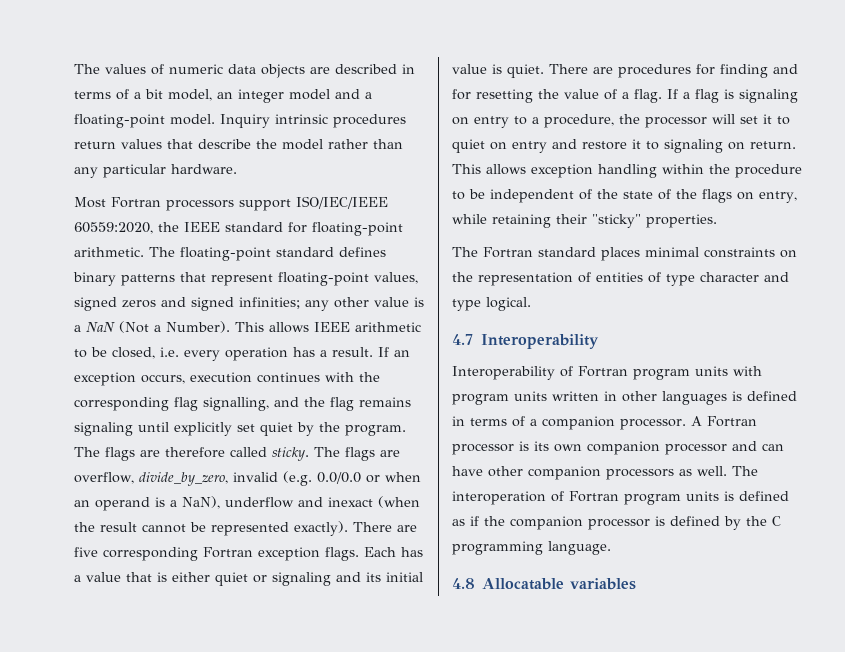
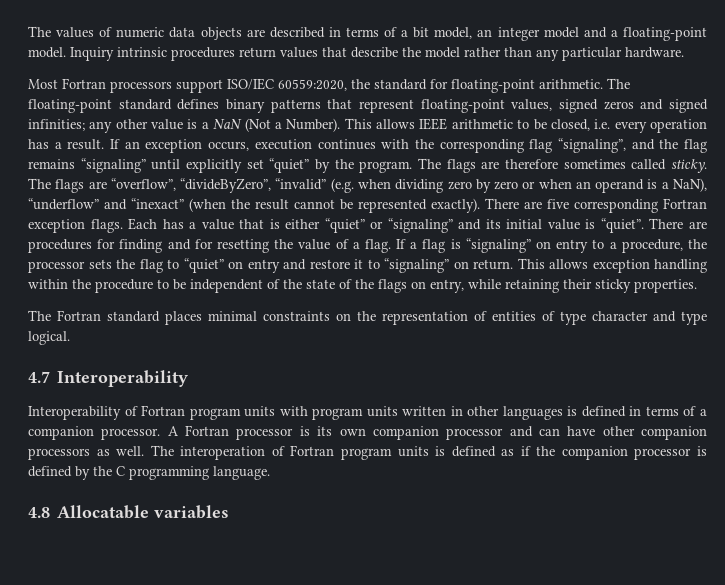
- Most Fortran processors support ISO/IEC/IEEE 60559:2020, the IEEE standard for floating-point arithmetic.
+ Most Fortran processors support ISO/IEC 60559:2020, the standard for floating-point arithmetic.
- If an exception occurs, execution continues with the corresponding flag signalling, and the flag remains signaling until explicitly set quiet by the program.
+ If an exception occurs, execution continues with the corresponding flag “signaling”, and the flag remains “signaling” until explicitly set “quiet” by the program.
- The flags are therefore called sticky.
+ The flags are therefore sometimes called sticky.
- The flags are overflow, divide_by_zero, invalid (e.g. 0.0/0.0 or when an operand is a NaN), underflow and inexact (when the result cannot be represented exactly).
+ The flags are “overflow”, “divideByZero”, “invalid” (e.g. when dividing zero by zero or when an operand is a NaN), “underflow” and “inexact” (when the result cannot be represented exactly).
- Each has a value that is either quiet or signaling and its initial value is quiet.
+ Each has a value that is either “quiet” or “signaling” and its initial value is “quiet”.
- If a flag is signaling on entry to a procedure, the processor will set it to quiet on entry and restore it to signaling on return.
+ If a flag is “signaling” on entry to a procedure, the processor sets the flag to “quiet” on entry and restore it to “signaling” on return.
- This allows exception handling within the procedure to be independent of the state of the flags on entry, while retaining their "sticky" properties.
+ This allows exception handling within the procedure to be independent of the state of the flags on entry, while retaining their sticky properties.

